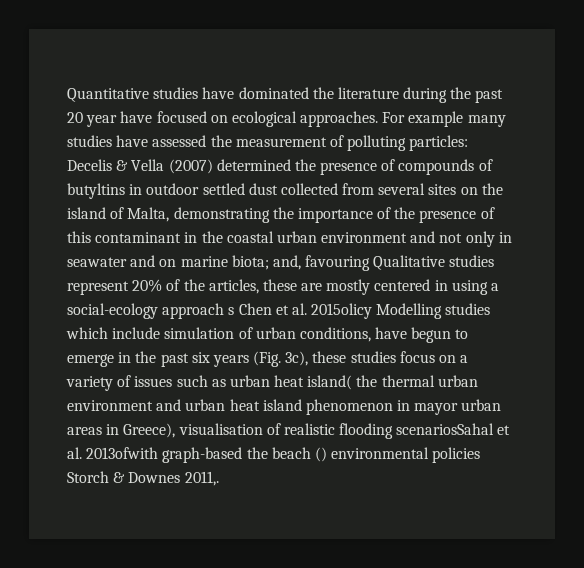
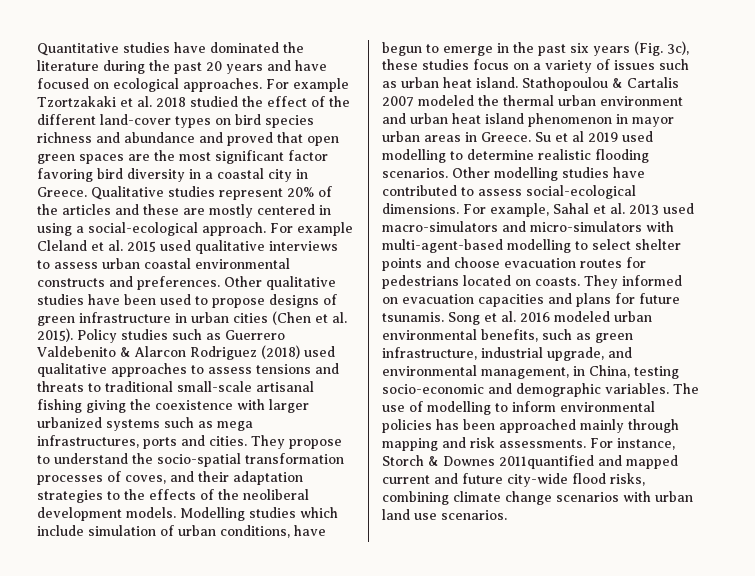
- Quantitative studies have dominated the literature during the past 20 year have focused on ecological approaches.
+ Quantitative studies have dominated the literature during the past 20 years and have focused on ecological approaches.
- For example many studies have assessed the measurement of polluting particles: Decelis & Vella (2007) determined the presence of compounds of butyltins in outdoor settled dust collected from several sites on the island of Malta, demonstrating the importance of the presence of this contaminant in the coastal urban environment and not only in seawater and on marine biota; and, favouring Qualitative studies represent 20% of the articles, these are mostly centered in using a social-ecology approach s Chen et al. 2015olicy Modelling studies which include simulation of urban conditions, have begun to emerge in the past six years (Fig. 3c), these studies focus on a variety of issues such as urban heat island( the thermal urban environment and urban heat island phenomenon in mayor urban areas in Greece), visualisation of realistic flooding scenariosSahal et al. 2013ofwith graph-based the beach () environmental policies Storch & Downes 2011,.
+ For example Tzortzakaki et al. 2018 studied the effect of the different land-cover types on bird species richness and abundance and proved that open green spaces are the most significant factor favoring bird diversity in a coastal city in Greece. Qualitative studies represent 20% of the articles and these are mostly centered in using a social-ecological approach. For example Cleland et al. 2015 used qualitative interviews to assess urban coastal environmental constructs and preferences. Other qualitative studies have been used to propose designs of green infrastructure in urban cities (Chen et al. 2015). Policy studies such as Guerrero Valdebenito & Alarcon Rodriguez (2018) used qualitative approaches to assess tensions and threats to traditional small-scale artisanal fishing giving the coexistence with larger urbanized systems such as mega infrastructures, ports and cities. They propose to understand the socio-spatial transformation processes of coves, and their adaptation strategies to the effects of the neoliberal development models. Modelling studies which include simulation of urban conditions, have begun to emerge in the past six years (Fig. 3c), these studies focus on a variety of issues such as urban heat island. Stathopoulou & Cartalis 2007 modeled the thermal urban environment and urban heat island phenomenon in mayor urban areas in Greece. Su et al 2019 used modelling to determine realistic flooding scenarios. Other modelling studies have contributed to assess social-ecological dimensions. For example, Sahal et al. 2013 used macro-simulators and micro-simulators with multi-agent-based modelling to select shelter points and choose evacuation routes for pedestrians located on coasts. They informed on evacuation capacities and plans for future tsunamis. Song et al. 2016 modeled urban environmental benefits, such as green infrastructure, industrial upgrade, and environmental management, in China, testing socio-economic and demographic variables. The use of modelling to inform environmental policies has been approached mainly through mapping and risk assessments. For instance, Storch & Downes 2011quantified and mapped current and future city-wide flood risks, combining climate change scenarios with urban land use scenarios.

